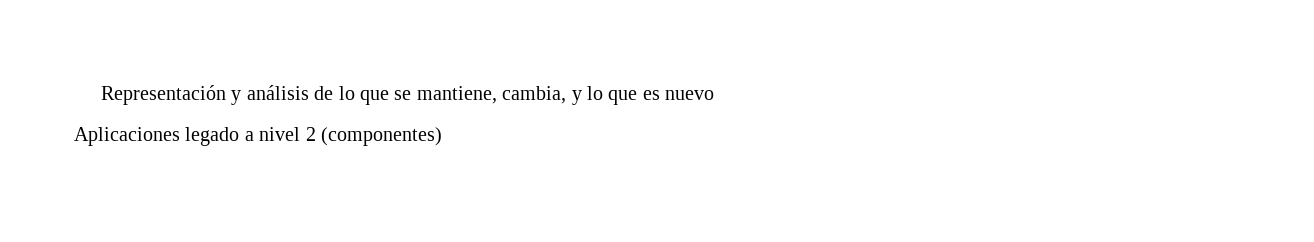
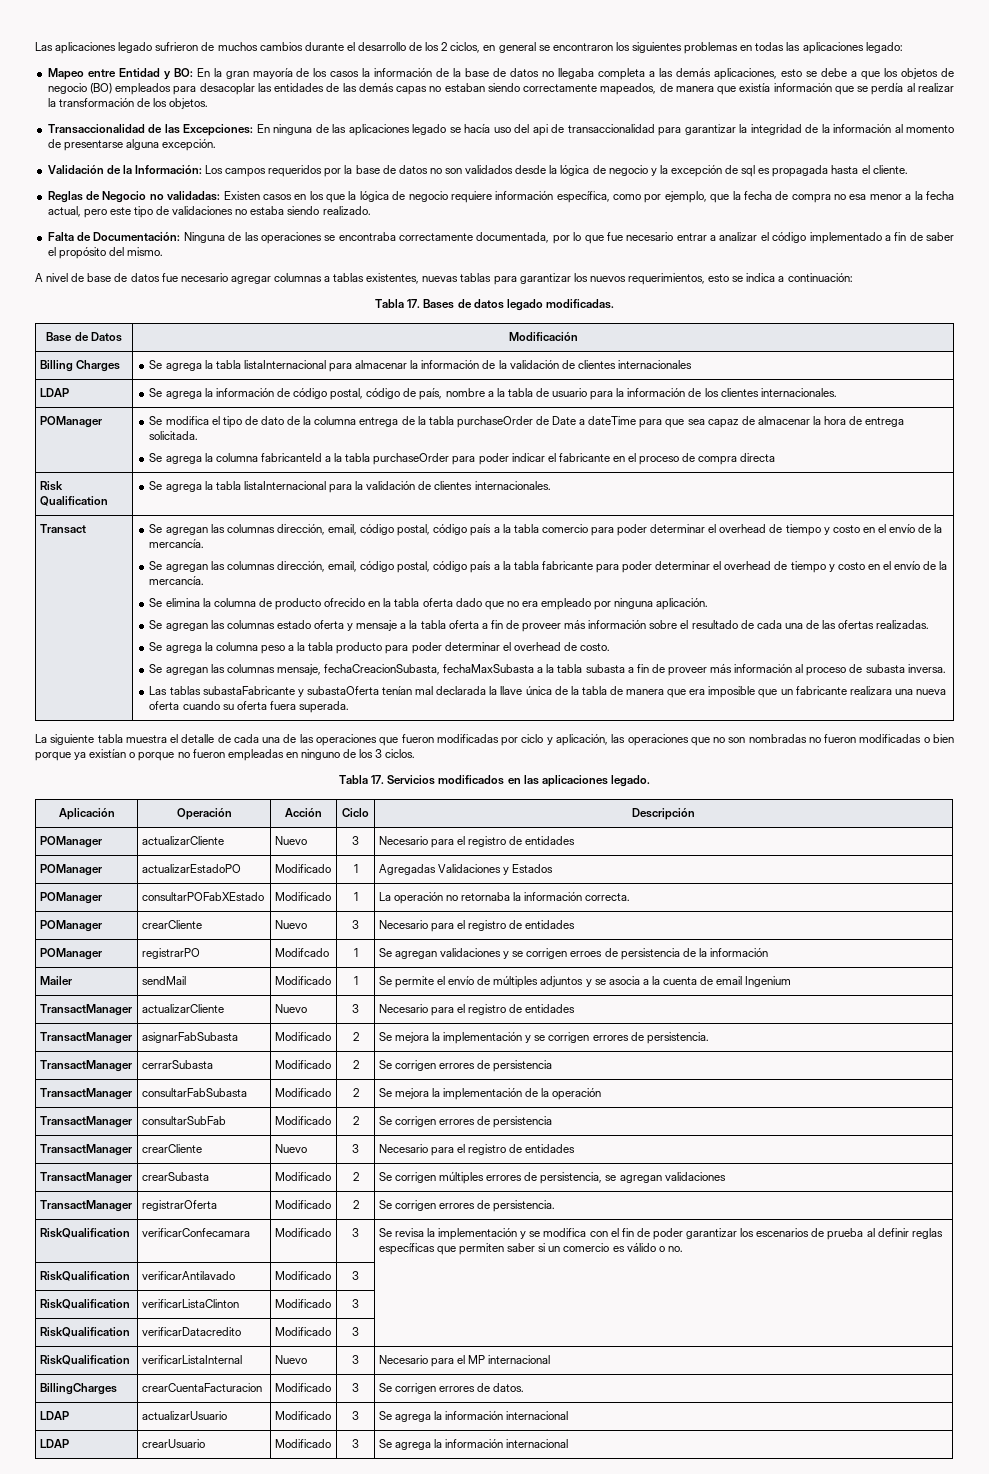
- Representación y análisis de lo que se mantiene, cambia, y lo que es nuevo
- Aplicaciones legado a nivel 2 (componentes)
+ Las aplicaciones legado sufrieron de muchos cambios durante el desarrollo de los 2 ciclos, en general se encontraron los siguientes problemas en todas las aplicaciones legado:
+ Mapeo entre Entidad y BO: En la gran mayoría de los casos la información de la base de datos no llegaba completa a las demás aplicaciones, esto se debe a que los objetos de negocio (BO) empleados para desacoplar las entidades de las demás capas no estaban siendo correctamente mapeados, de manera que existía información que se perdía al realizar la transformación de los objetos.
+ Transaccionalidad de las Excepciones: En ninguna de las aplicaciones legado se hacía uso del api de transaccionalidad para garantizar la integridad de la información al momento de presentarse alguna excepción.
+ Validación de la Información: Los campos requeridos por la base de datos no son validados desde la lógica de negocio y la excepción de sql es propagada hasta el cliente.
+ Reglas de Negocio no validadas: Existen casos en los que la lógica de negocio requiere información específica, como por ejemplo, que la fecha de compra no esa menor a la fecha actual, pero este tipo de validaciones no estaba siendo realizado.
+ Falta de Documentación: Ninguna de las operaciones se encontraba correctamente documentada, por lo que fue necesario entrar a analizar el código implementado a fin de saber el propósito del mismo.
+ A nivel de base de datos fue necesario agregar columnas a tablas existentes, nuevas tablas para garantizar los nuevos requerimientos, esto se indica a continuación:
+ Tabla 17. Bases de datos legado modificadas.
+ Base de Datos | Modificación
+ Billing Charges | Se agrega la tabla listaInternacional para almacenar la información de la validación de clientes internacionales
+ LDAP | Se agrega la información de código postal, código de país, nombre a la tabla de usuario para la información de los clientes internacionales.
+ POManager | Se modifica el tipo de dato de la columna entrega de la tabla purchaseOrder de Date a dateTime para que sea capaz de almacenar la hora de entrega solicitada.
+ Se agrega la columna fabricanteId a la tabla purchaseOrder para poder indicar el fabricante en el proceso de compra directa
+ Risk Qualification | Se agrega la tabla listaInternacional para la validación de clientes internacionales.
+ Transact | Se agregan las columnas dirección, email, código postal, código país a la tabla comercio para poder determinar el overhead de tiempo y costo en el envío de la mercancía.
+ Se agregan las columnas dirección, email, código postal, código país a la tabla fabricante para poder determinar el overhead de tiempo y costo en el envío de la mercancía.
+ Se elimina la columna de producto ofrecido en la tabla oferta dado que no era empleado por ninguna aplicación.
+ Se agregan las columnas estado oferta y mensaje a la tabla oferta a fin de proveer más información sobre el resultado de cada una de las ofertas realizadas.
+ Se agrega la columna peso a la tabla producto para poder determinar el overhead de costo.
+ Se agregan las columnas mensaje, fechaCreacionSubasta, fechaMaxSubasta a la tabla subasta a fin de proveer más información al proceso de subasta inversa.
+ Las tablas subastaFabricante y subastaOferta tenían mal declarada la llave única de la tabla de manera que era imposible que un fabricante realizara una nueva oferta cuando su oferta fuera superada.
+ La siguiente tabla muestra el detalle de cada una de las operaciones que fueron modificadas por ciclo y aplicación, las operaciones que no son nombradas no fueron modificadas o bien porque ya existían o porque no fueron empleadas en ninguno de los 3 ciclos.
+ Tabla 17. Servicios modificados en las aplicaciones legado.
+ Aplicación | Operación | Acción | Ciclo | Descripción
+ POManager | actualizarCliente | Nuevo | 3 | Necesario para el registro de entidades
+ POManager | actualizarEstadoPO | Modificado | 1 | Agregadas Validaciones y Estados
+ POManager | consultarPOFabXEstado | Modificado | 1 | La operación no retornaba la información correcta.
+ POManager | crearCliente | Nuevo | 3 | Necesario para el registro de entidades
+ POManager | registrarPO | Modifcado | 1 | Se agregan validaciones y se corrigen erroes de persistencia de la información
+ Mailer | sendMail | Modificado | 1 | Se permite el envío de múltiples adjuntos y se asocia a la cuenta de email Ingenium
+ TransactManager | actualizarCliente | Nuevo | 3 | Necesario para el registro de entidades
+ TransactManager | asignarFabSubasta | Modificado | 2 | Se mejora la implementación y se corrigen errores de persistencia.
+ TransactManager | cerrarSubasta | Modificado | 2 | Se corrigen errores de persistencia
+ TransactManager | consultarFabSubasta | Modificado | 2 | Se mejora la implementación de la operación
+ TransactManager | consultarSubFab | Modificado | 2 | Se corrigen errores de persistencia
+ TransactManager | crearCliente | Nuevo | 3 | Necesario para el registro de entidades
+ TransactManager | crearSubasta | Modificado | 2 | Se corrigen múltiples errores de persistencia, se agregan validaciones
+ TransactManager | registrarOferta | Modificado | 2 | Se corrigen errores de persistencia.
+ RiskQualification | verificarConfecamara | Modificado | 3 | Se revisa la implementación y se modifica con el fin de poder garantizar los escenarios de prueba al definir reglas específicas que permiten saber si un comercio es válido o no.
+ RiskQualification | verificarAntilavado | Modificado | 3 |
+ RiskQualification | verificarListaClinton | Modificado | 3 |
+ RiskQualification | verificarDatacredito | Modificado | 3 |
+ RiskQualification | verificarListaInternal | Nuevo | 3 | Necesario para el MP internacional
+ BillingCharges | crearCuentaFacturacion | Modificado | 3 | Se corrigen errores de datos.
+ LDAP | actualizarUsuario | Modificado | 3 | Se agrega la información internacional
+ LDAP | crearUsuario | Modificado | 3 | Se agrega la información internacional

